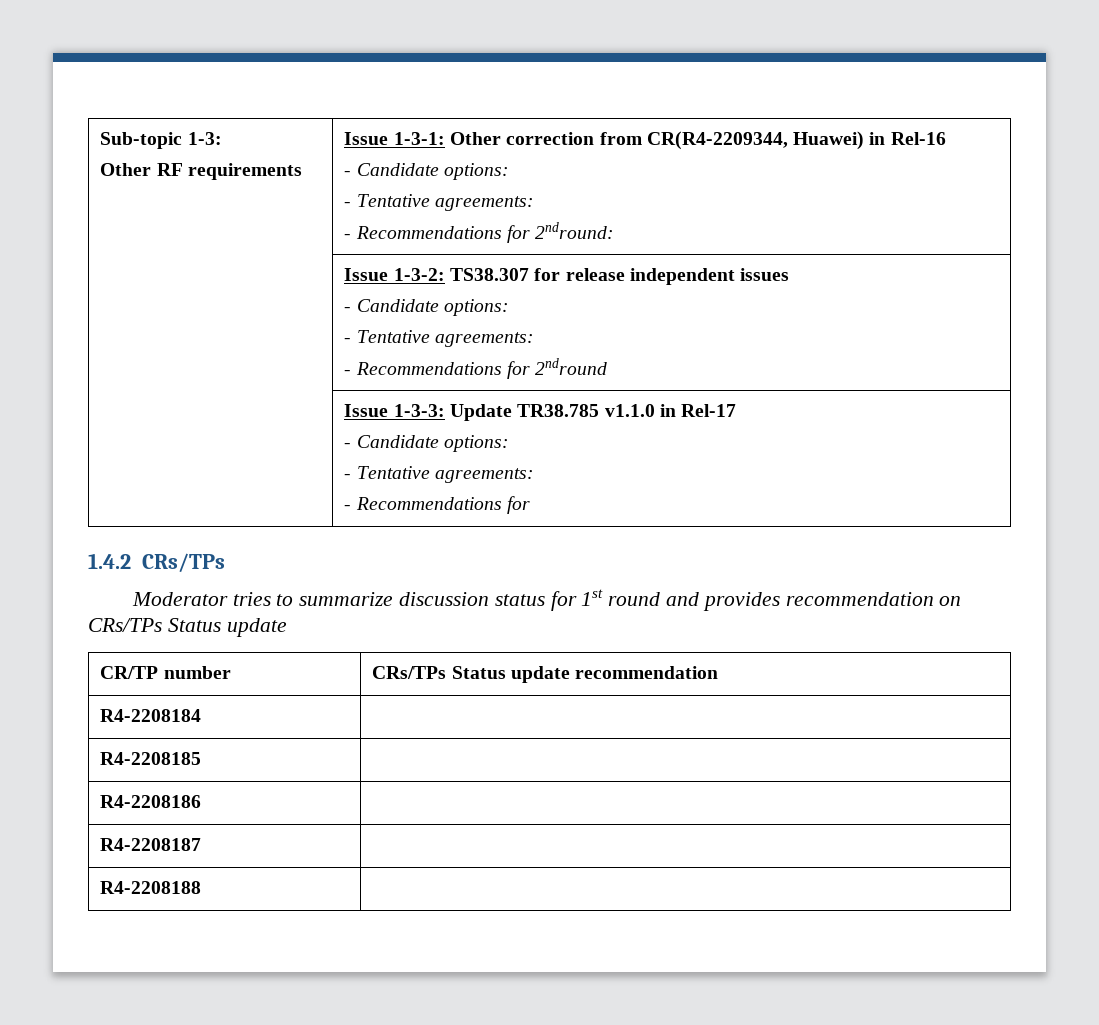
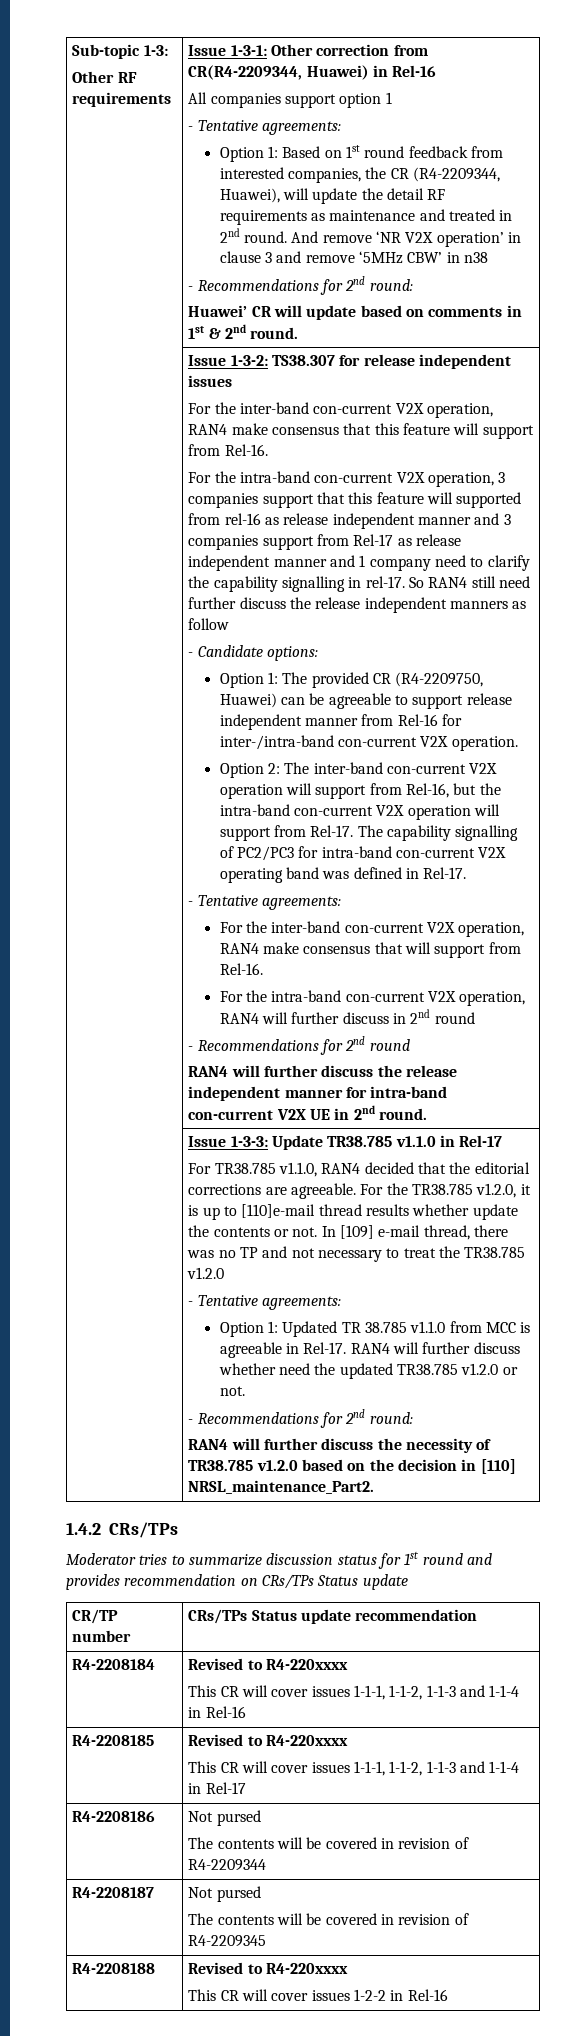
  Issue 1-3-1: Other correction from CR(R4-2209344, Huawei) in Rel-16
- - Candidate options:
+ All companies support option 1
  - Tentative agreements:
- - Recommendations for 2ndround:
+ Option 1: Based on 1st round feedback from interested companies, the CR (R4-2209344, Huawei), will update the detail RF requirements as maintenance and treated in 2nd round. And remove ‘NR V2X operation’ in clause 3 and remove ‘5MHz CBW’ in n38
+ - Recommendations for 2nd round:
+ Huawei’ CR will update based on comments in 1st & 2nd round.
  Issue 1-3-2: TS38.307 for release independent issues
+ For the inter-band con-current V2X operation, RAN4 make consensus that this feature will support from Rel-16.
+ For the intra-band con-current V2X operation, 3 companies support that this feature will supported from rel-16 as release independent manner and 3 companies support from Rel-17 as release independent manner and 1 company need to clarify the capability signalling in rel-17. So RAN4 still need further discuss the release independent manners as follow
  - Candidate options:
+ Option 1: The provided CR (R4-2209750, Huawei) can be agreeable to support release independent manner from Rel-16 for inter-/intra-band con-current V2X operation.
+ Option 2: The inter-band con-current V2X operation will support from Rel-16, but the intra-band con-current V2X operation will support from Rel-17. The capability signalling of PC2/PC3 for intra-band con-current V2X operating band was defined in Rel-17.
  - Tentative agreements:
- - Recommendations for 2ndround
+ For the inter-band con-current V2X operation, RAN4 make consensus that will support from Rel-16.
+ For the intra-band con-current V2X operation, RAN4 will further discuss in 2nd round
+ - Recommendations for 2nd round
+ RAN4 will further discuss the release independent manner for intra-band con-current V2X UE in 2nd round.
  Issue 1-3-3: Update TR38.785 v1.1.0 in Rel-17
- - Candidate options:
+ For TR38.785 v1.1.0, RAN4 decided that the editorial corrections are agreeable. For the TR38.785 v1.2.0, it is up to [110]e-mail thread results whether update the contents or not. In [109] e-mail thread, there was no TP and not necessary to treat the TR38.785 v1.2.0
  - Tentative agreements:
- - Recommendations for
+ Option 1: Updated TR 38.785 v1.1.0 from MCC is agreeable in Rel-17. RAN4 will further discuss whether need the updated TR38.785 v1.2.0 or not.
+ - Recommendations for 2nd round:
+ RAN4 will further discuss the necessity of TR38.785 v1.2.0 based on the decision in [110] NRSL_maintenance_Part2.
- R4-2208184 |
- R4-2208185 |
- R4-2208186 |
- R4-2208187 |
- R4-2208188 |
+ R4-2208184 | Revised to R4-220xxxx
+ This CR will cover issues 1-1-1, 1-1-2, 1-1-3 and 1-1-4 in Rel-16
+ R4-2208185 | Revised to R4-220xxxx
+ This CR will cover issues 1-1-1, 1-1-2, 1-1-3 and 1-1-4 in Rel-17
+ R4-2208186 | Not pursed
+ The contents will be covered in revision of R4-2209344
+ R4-2208187 | Not pursed
+ The contents will be covered in revision of R4-2209345
+ R4-2208188 | Revised to R4-220xxxx
+ This CR will cover issues 1-2-2 in Rel-16

